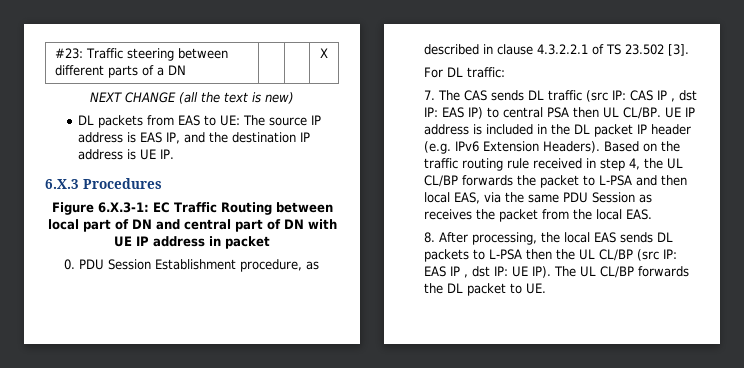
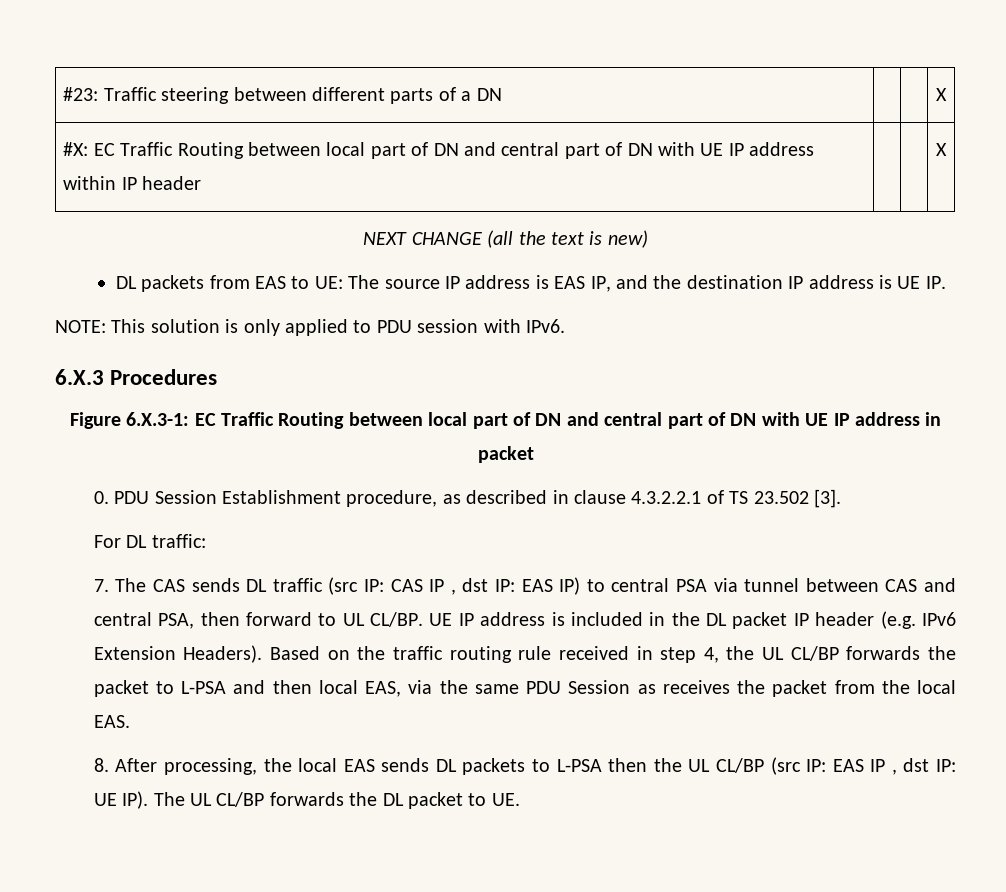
+ #X: EC Traffic Routing between local part of DN and central part of DN with UE IP address within IP header | | | X
+ NOTE: This solution is only applied to PDU session with IPv6.
- 7. The CAS sends DL traffic (src IP: CAS IP , dst IP: EAS IP) to central PSA then UL CL/BP.
+ 7. The CAS sends DL traffic (src IP: CAS IP , dst IP: EAS IP) to central PSA via tunnel between CAS and central PSA, then forward to UL CL/BP.

